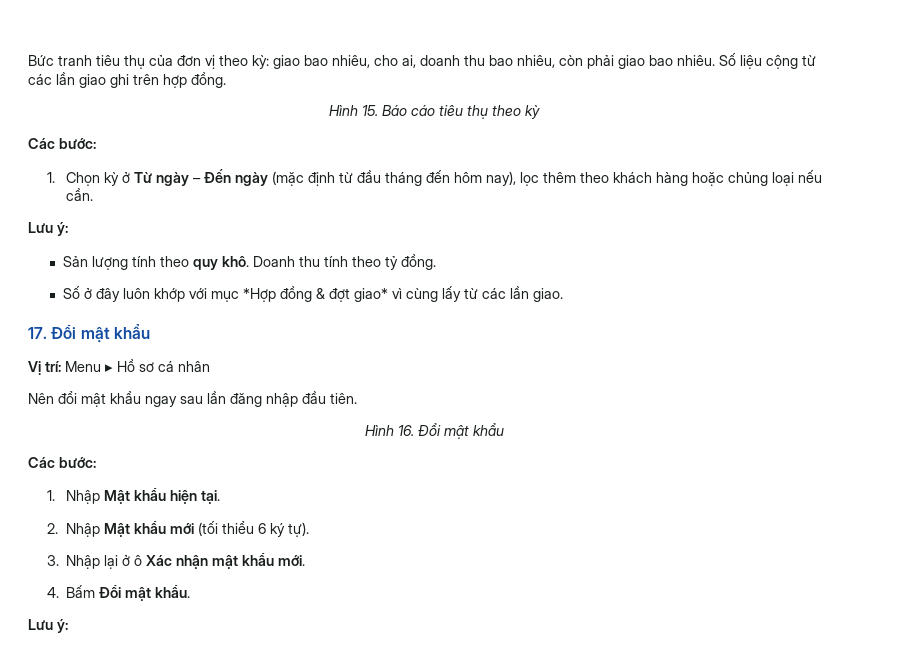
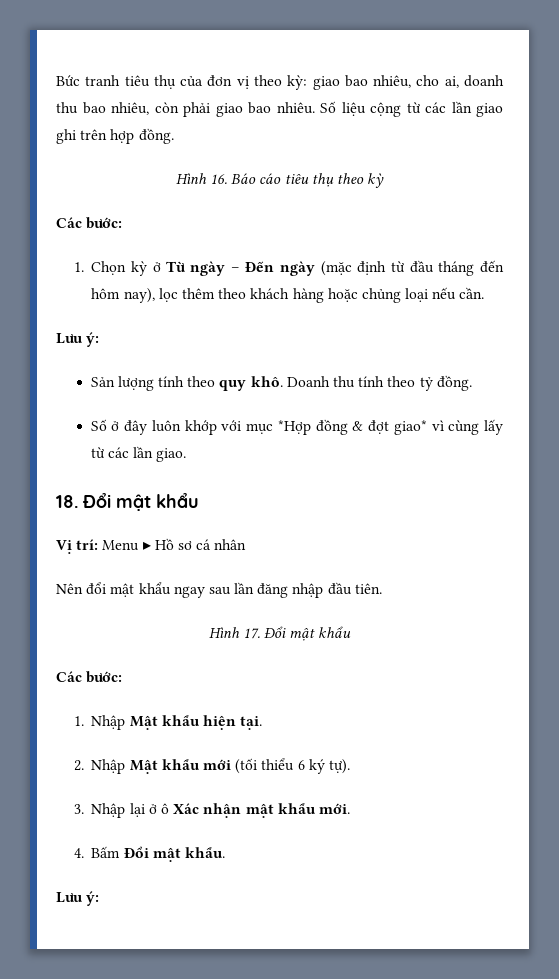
- Hình 15. Báo cáo tiêu thụ theo kỳ
+ Hình 16. Báo cáo tiêu thụ theo kỳ
- 17. Đổi mật khẩu
+ 18. Đổi mật khẩu
- Hình 16. Đổi mật khẩu
+ Hình 17. Đổi mật khẩu

